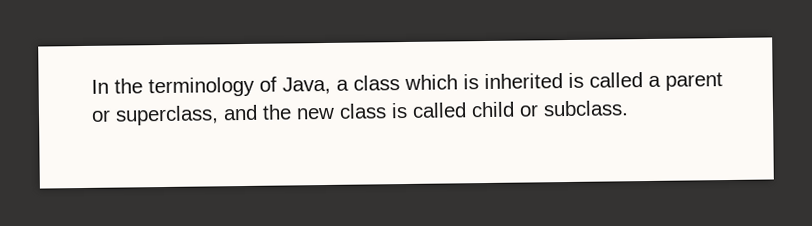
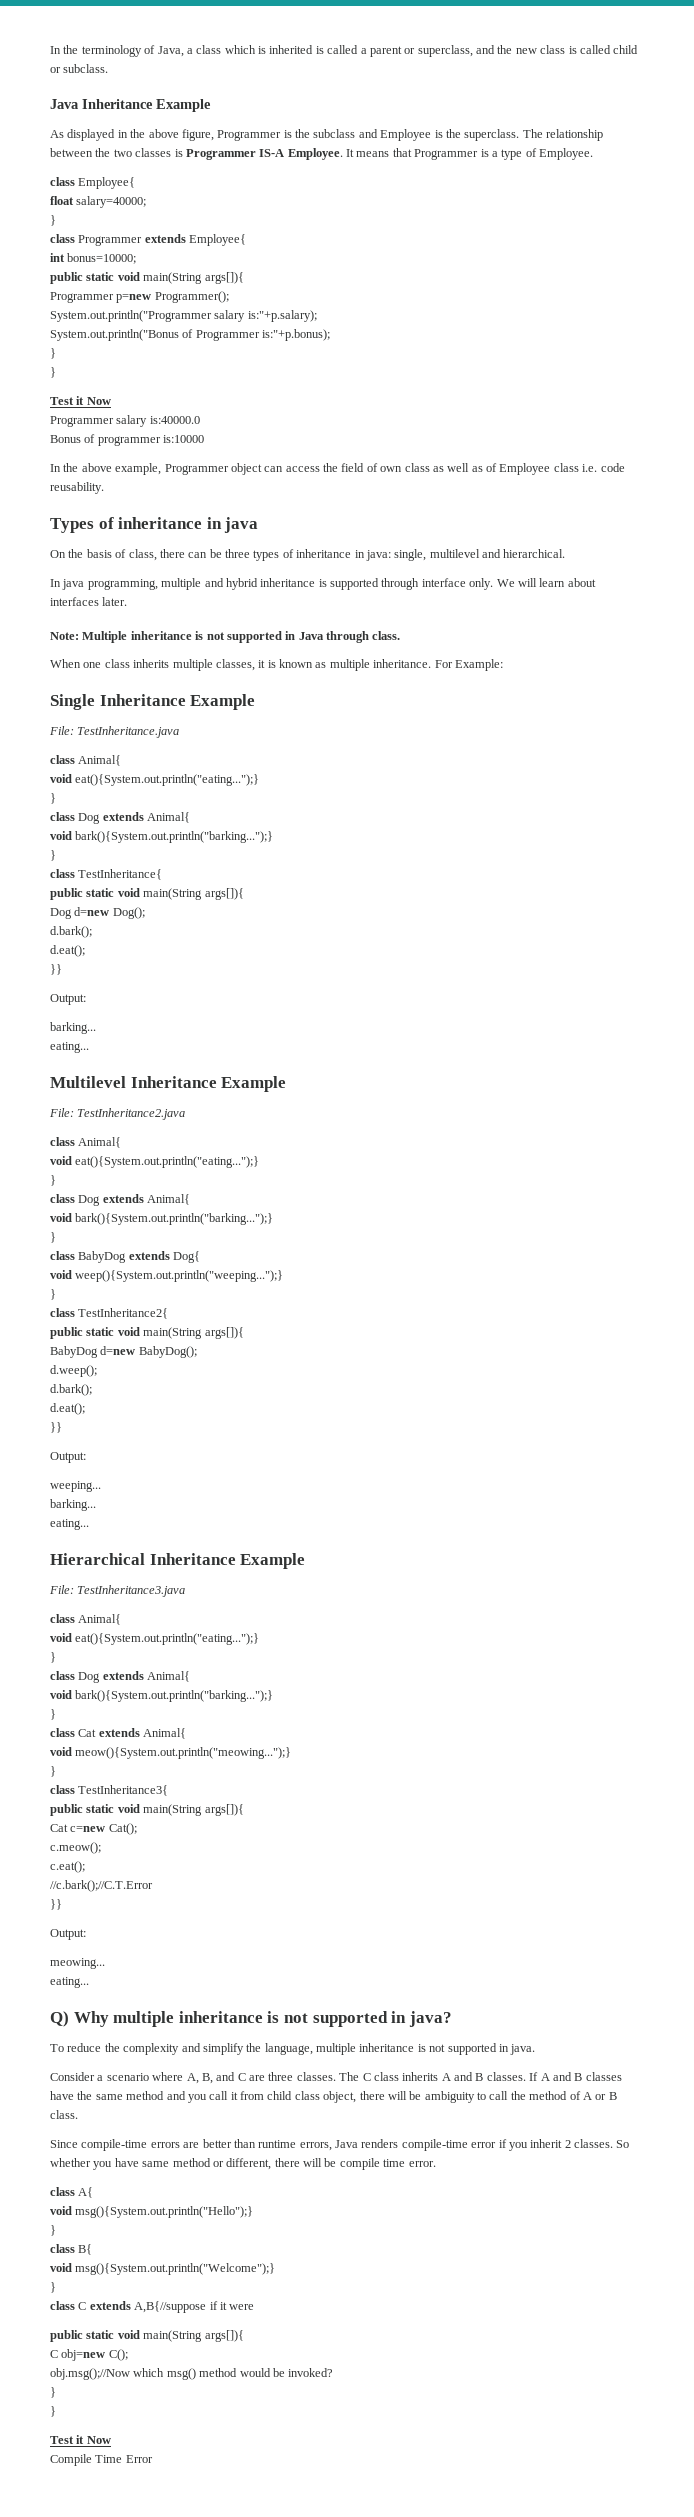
+ Java Inheritance Example
+ As displayed in the above figure, Programmer is the subclass and Employee is the superclass. The relationship between the two classes is Programmer IS-A Employee. It means that Programmer is a type of Employee.
+ class Employee{
+ float salary=40000;
+ }
+ class Programmer extends Employee{
+ int bonus=10000;
+ public static void main(String args[]){
+ Programmer p=new Programmer();
+ System.out.println("Programmer salary is:"+p.salary);
+ System.out.println("Bonus of Programmer is:"+p.bonus);
+ }
+ }
+ Test it Now
+ Programmer salary is:40000.0
+ Bonus of programmer is:10000
+ In the above example, Programmer object can access the field of own class as well as of Employee class i.e. code reusability.
+ Types of inheritance in java
+ On the basis of class, there can be three types of inheritance in java: single, multilevel and hierarchical.
+ In java programming, multiple and hybrid inheritance is supported through interface only. We will learn about interfaces later.
+ Note: Multiple inheritance is not supported in Java through class.
+ When one class inherits multiple classes, it is known as multiple inheritance. For Example:
+ Single Inheritance Example
+ File: TestInheritance.java
+ class Animal{
+ void eat(){System.out.println("eating...");}
+ }
+ class Dog extends Animal{
+ void bark(){System.out.println("barking...");}
+ }
+ class TestInheritance{
+ public static void main(String args[]){
+ Dog d=new Dog();
+ d.bark();
+ d.eat();
+ }}
+ Output:
+ barking...
+ eating...
+ Multilevel Inheritance Example
+ File: TestInheritance2.java
+ class Animal{
+ void eat(){System.out.println("eating...");}
+ }
+ class Dog extends Animal{
+ void bark(){System.out.println("barking...");}
+ }
+ class BabyDog extends Dog{
+ void weep(){System.out.println("weeping...");}
+ }
+ class TestInheritance2{
+ public static void main(String args[]){
+ BabyDog d=new BabyDog();
+ d.weep();
+ d.bark();
+ d.eat();
+ }}
+ Output:
+ weeping...
+ barking...
+ eating...
+ Hierarchical Inheritance Example
+ File: TestInheritance3.java
+ class Animal{
+ void eat(){System.out.println("eating...");}
+ }
+ class Dog extends Animal{
+ void bark(){System.out.println("barking...");}
+ }
+ class Cat extends Animal{
+ void meow(){System.out.println("meowing...");}
+ }
+ class TestInheritance3{
+ public static void main(String args[]){
+ Cat c=new Cat();
+ c.meow();
+ c.eat();
+ //c.bark();//C.T.Error
+ }}
+ Output:
+ meowing...
+ eating...
+ Q) Why multiple inheritance is not supported in java?
+ To reduce the complexity and simplify the language, multiple inheritance is not supported in java.
+ Consider a scenario where A, B, and C are three classes. The C class inherits A and B classes. If A and B classes have the same method and you call it from child class object, there will be ambiguity to call the method of A or B class.
+ Since compile-time errors are better than runtime errors, Java renders compile-time error if you inherit 2 classes. So whether you have same method or different, there will be compile time error.
+ class A{
+ void msg(){System.out.println("Hello");}
+ }
+ class B{
+ void msg(){System.out.println("Welcome");}
+ }
+ class C extends A,B{//suppose if it were
+ public static void main(String args[]){
+ C obj=new C();
+ obj.msg();//Now which msg() method would be invoked?
+ }
+ }
+ Test it Now
+ Compile Time Error

